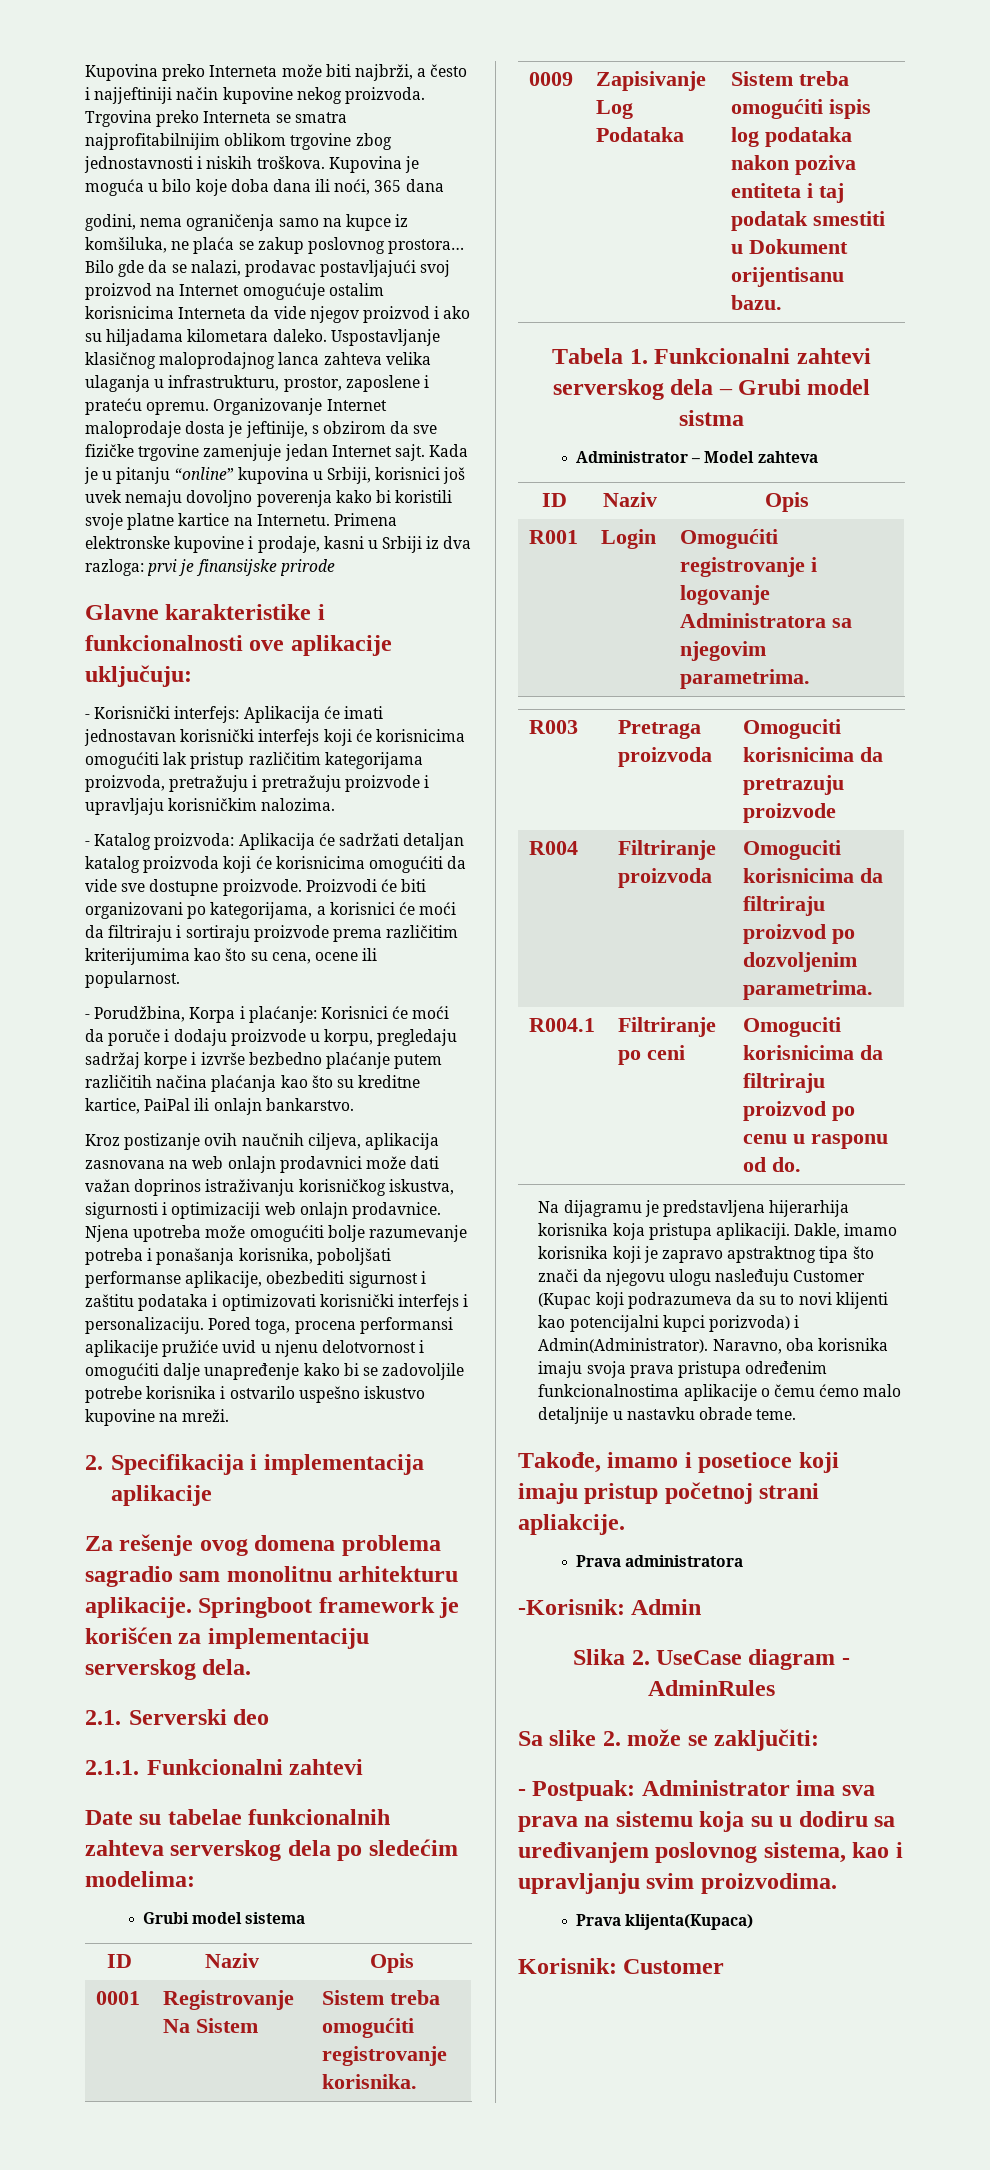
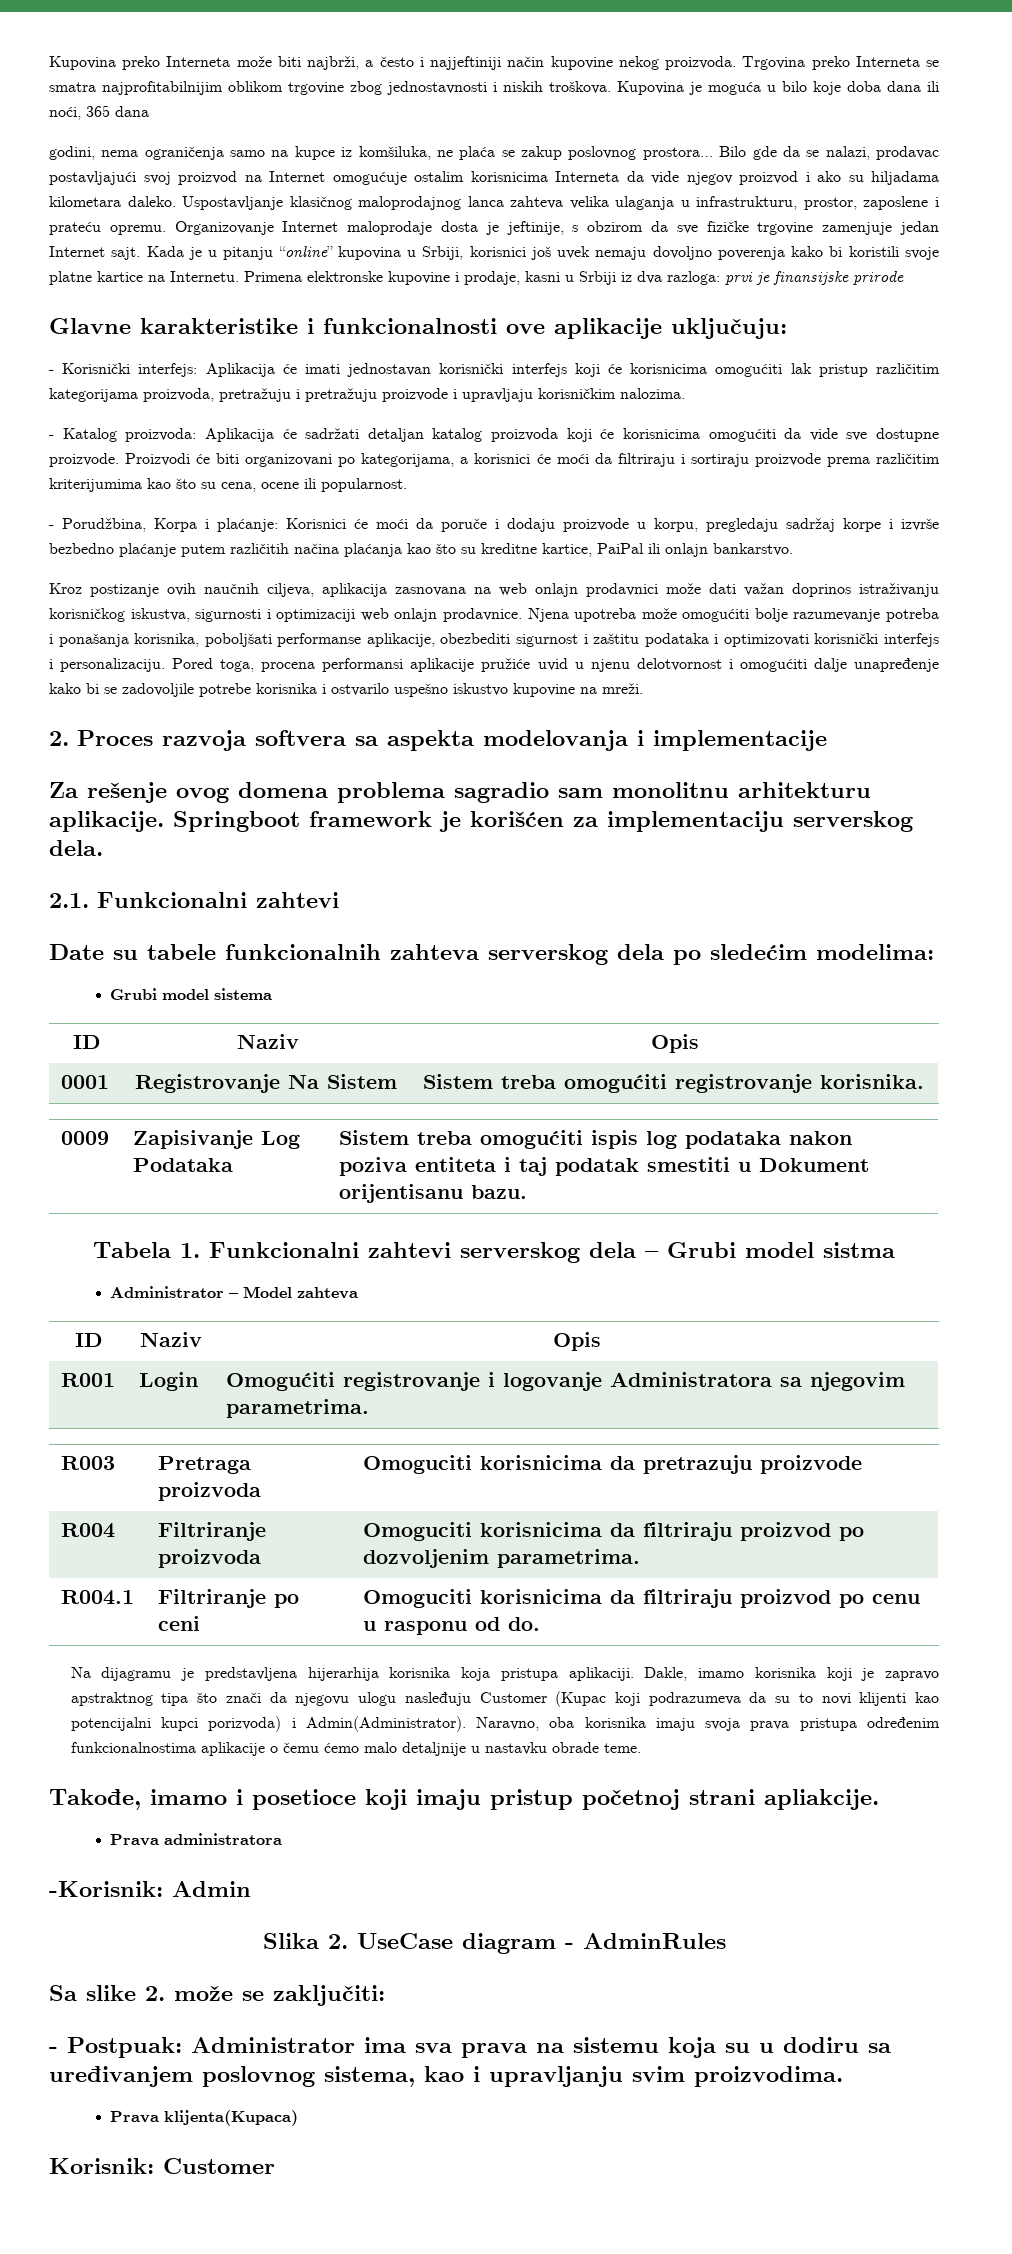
- 2. Specifikacija i implementacija aplikacije
+ 2. Proces razvoja softvera sa aspekta modelovanja i implementacije
- 2.1. Serverski deo
- 2.1.1. Funkcionalni zahtevi
+ 2.1. Funkcionalni zahtevi
- Date su tabelae funkcionalnih zahteva serverskog dela po sledećim modelima:
+ Date su tabele funkcionalnih zahteva serverskog dela po sledećim modelima:

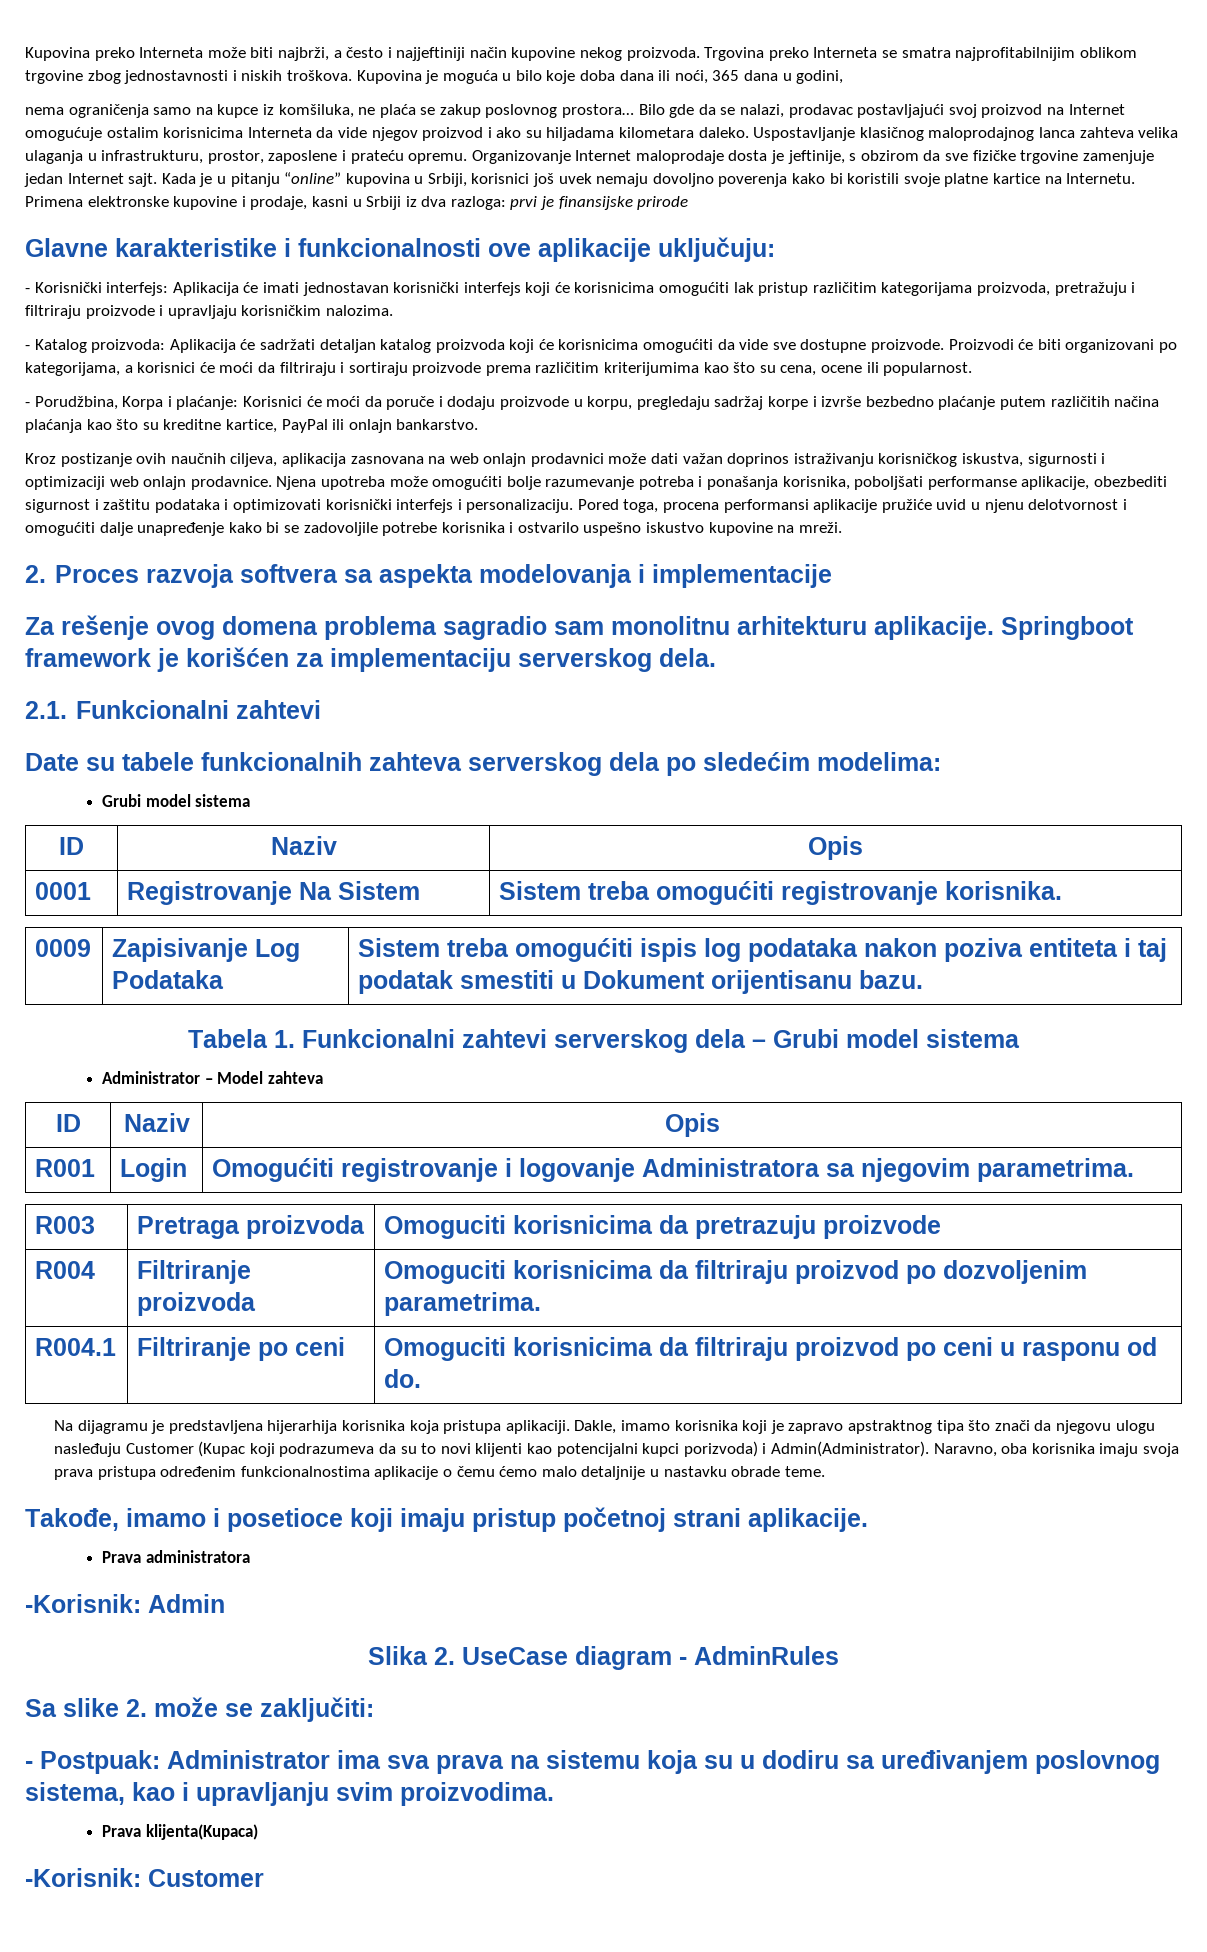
- Kupovina je moguća u bilo koje doba dana ili noći, 365 dana
- godini, nema ograničenja samo na kupce iz komšiluka, ne plaća se zakup poslovnog prostora…
+ Kupovina je moguća u bilo koje doba dana ili noći, 365 dana u godini,
+ nema ograničenja samo na kupce iz komšiluka, ne plaća se zakup poslovnog prostora…
- - Korisnički interfejs: Aplikacija će imati jednostavan korisnički interfejs koji će korisnicima omogućiti lak pristup različitim kategorijama proizvoda, pretražuju i pretražuju proizvode i upravljaju korisničkim nalozima.
+ - Korisnički interfejs: Aplikacija će imati jednostavan korisnički interfejs koji će korisnicima omogućiti lak pristup različitim kategorijama proizvoda, pretražuju i filtriraju proizvode i upravljaju korisničkim nalozima.
- - Porudžbina, Korpa i plaćanje: Korisnici će moći da poruče i dodaju proizvode u korpu, pregledaju sadržaj korpe i izvrše bezbedno plaćanje putem različitih načina plaćanja kao što su kreditne kartice, PaiPal ili onlajn bankarstvo.
+ - Porudžbina, Korpa i plaćanje: Korisnici će moći da poruče i dodaju proizvode u korpu, pregledaju sadržaj korpe i izvrše bezbedno plaćanje putem različitih načina plaćanja kao što su kreditne kartice, PayPal ili onlajn bankarstvo.
- Tabela 1. Funkcionalni zahtevi serverskog dela – Grubi model sistma
+ Tabela 1. Funkcionalni zahtevi serverskog dela – Grubi model sistema
- R004.1 | Filtriranje po ceni | Omoguciti korisnicima da filtriraju proizvod po cenu u rasponu od do.
+ R004.1 | Filtriranje po ceni | Omoguciti korisnicima da filtriraju proizvod po ceni u rasponu od do.
- Takođe, imamo i posetioce koji imaju pristup početnoj strani apliakcije.
+ Takođe, imamo i posetioce koji imaju pristup početnoj strani aplikacije.
- Korisnik: Customer
+ -Korisnik: Customer

